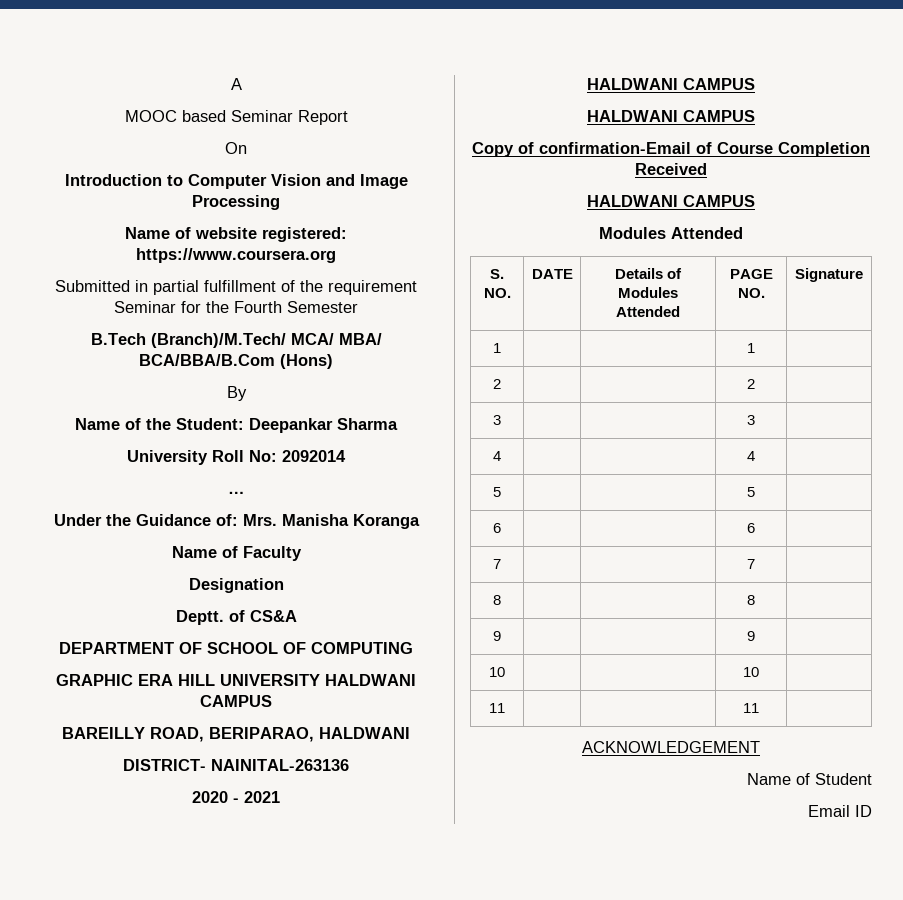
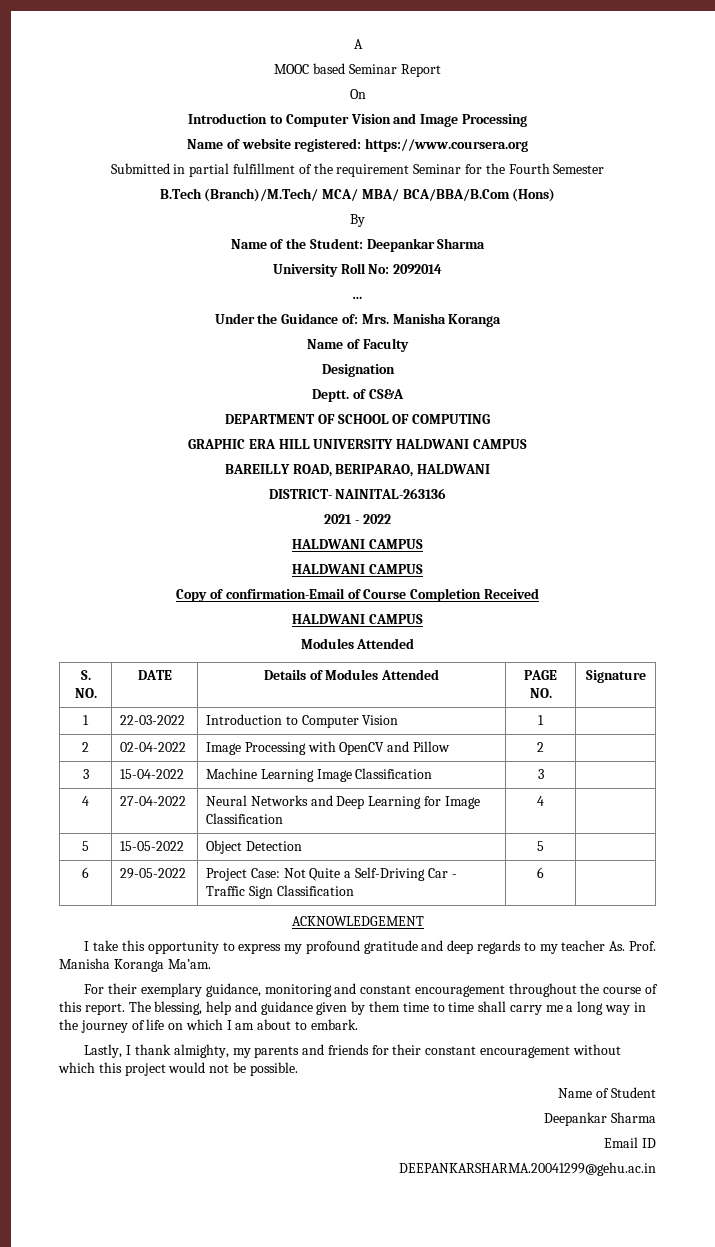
- 2020 - 2021
+ 2021 - 2022
- 1 | | | 1 |
- 2 | | | 2 |
- 3 | | | 3 |
- 4 | | | 4 |
+ 1 | 22-03-2022 | Introduction to Computer Vision | 1 |
+ 2 | 02-04-2022 | Image Processing with OpenCV and Pillow | 2 |
+ 3 | 15-04-2022 | Machine Learning Image Classification | 3 |
+ 4 | 27-04-2022 | Neural Networks and Deep Learning for Image Classification | 4 |
- 5 | | | 5 |
+ 5 | 15-05-2022 | Object Detection | 5 |
- 6 | | | 6 |
- 7 | | | 7 |
- 8 | | | 8 |
- 9 | | | 9 |
- 10 | | | 10 |
- 11 | | | 11 |
+ 6 | 29-05-2022 | Project Case: Not Quite a Self-Driving Car - Traffic Sign Classification | 6 |
  ACKNOWLEDGEMENT
+ I take this opportunity to express my profound gratitude and deep regards to my teacher As. Prof. Manisha Koranga Ma’am.
+ For their exemplary guidance, monitoring and constant encouragement throughout the course of this report. The blessing, help and guidance given by them time to time shall carry me a long way in the journey of life on which I am about to embark.
+ Lastly, I thank almighty, my parents and friends for their constant encouragement without which this project would not be possible.
  Name of Student
+ Deepankar Sharma
+ DEEPANKARSHARMA.20041299@gehu.ac.in

